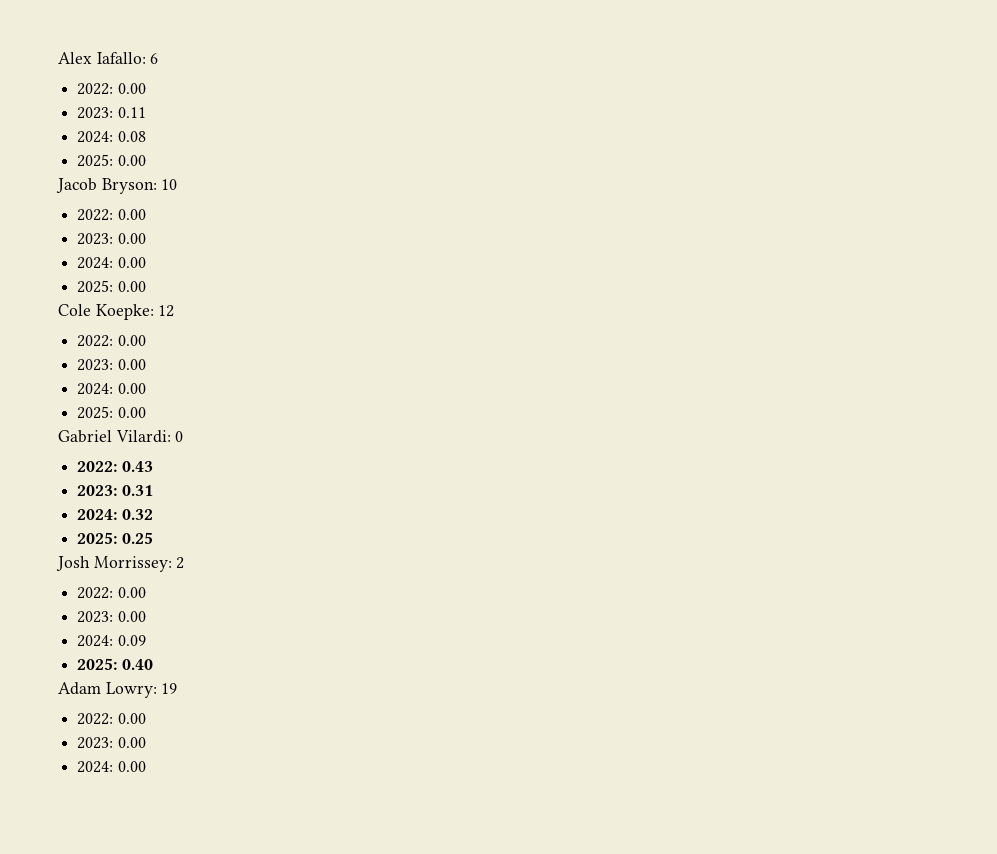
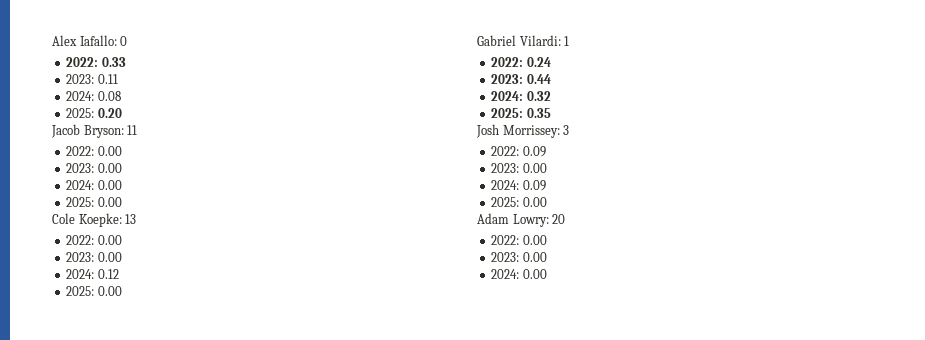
- Alex Iafallo: 6
- 2022: 0.00
+ Alex Iafallo: 0
+ 2022: 0.33
  2024: 0.08
- 2025: 0.00
+ 2025: 0.20
- Jacob Bryson: 10
+ Jacob Bryson: 11
- Cole Koepke: 12
+ Cole Koepke: 13
  2022: 0.00
  2023: 0.00
- 2024: 0.00
+ 2024: 0.12
  2025: 0.00
- Gabriel Vilardi: 0
- 2022: 0.43
- 2023: 0.31
+ Gabriel Vilardi: 1
+ 2022: 0.24
+ 2023: 0.44
  2024: 0.32
- 2025: 0.25
- Josh Morrissey: 2
- 2022: 0.00
+ 2025: 0.35
+ Josh Morrissey: 3
+ 2022: 0.09
  2023: 0.00
  2024: 0.09
- 2025: 0.40
- Adam Lowry: 19
+ 2025: 0.00
+ Adam Lowry: 20

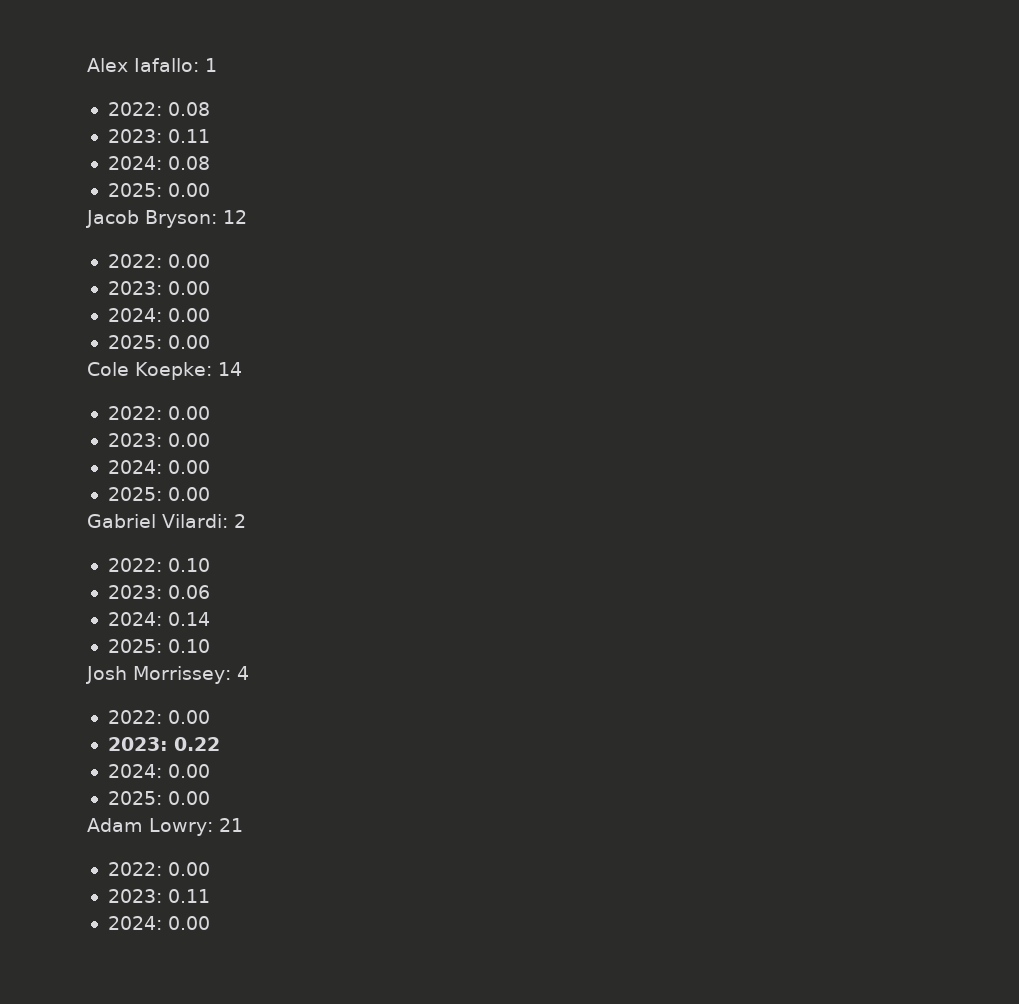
- Alex Iafallo: 0
- 2022: 0.33
+ Alex Iafallo: 1
+ 2022: 0.08
  2024: 0.08
- 2025: 0.20
+ 2025: 0.00
- Jacob Bryson: 11
+ Jacob Bryson: 12
- Cole Koepke: 13
+ Cole Koepke: 14
  2022: 0.00
  2023: 0.00
- 2024: 0.12
+ 2024: 0.00
  2025: 0.00
- Gabriel Vilardi: 1
- 2022: 0.24
- 2023: 0.44
- 2024: 0.32
- 2025: 0.35
- Josh Morrissey: 3
- 2022: 0.09
- 2023: 0.00
- 2024: 0.09
+ Gabriel Vilardi: 2
+ 2022: 0.10
+ 2023: 0.06
+ 2024: 0.14
+ 2025: 0.10
+ Josh Morrissey: 4
+ 2022: 0.00
+ 2023: 0.22
+ 2024: 0.00
  2025: 0.00
- Adam Lowry: 20
+ Adam Lowry: 21
  2022: 0.00
- 2023: 0.00
+ 2023: 0.11

